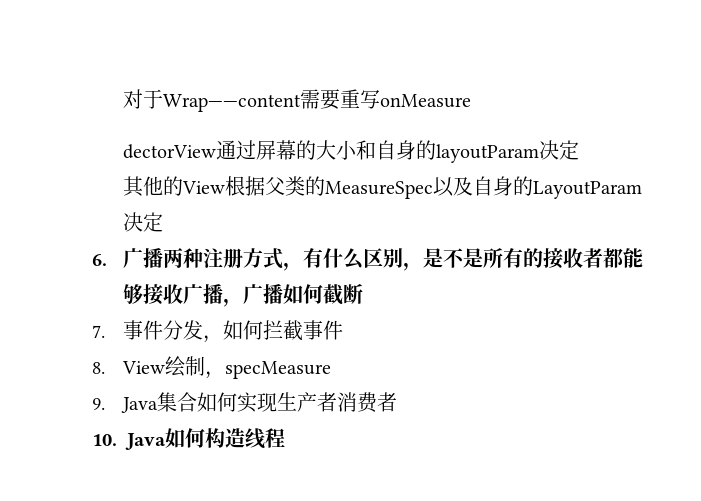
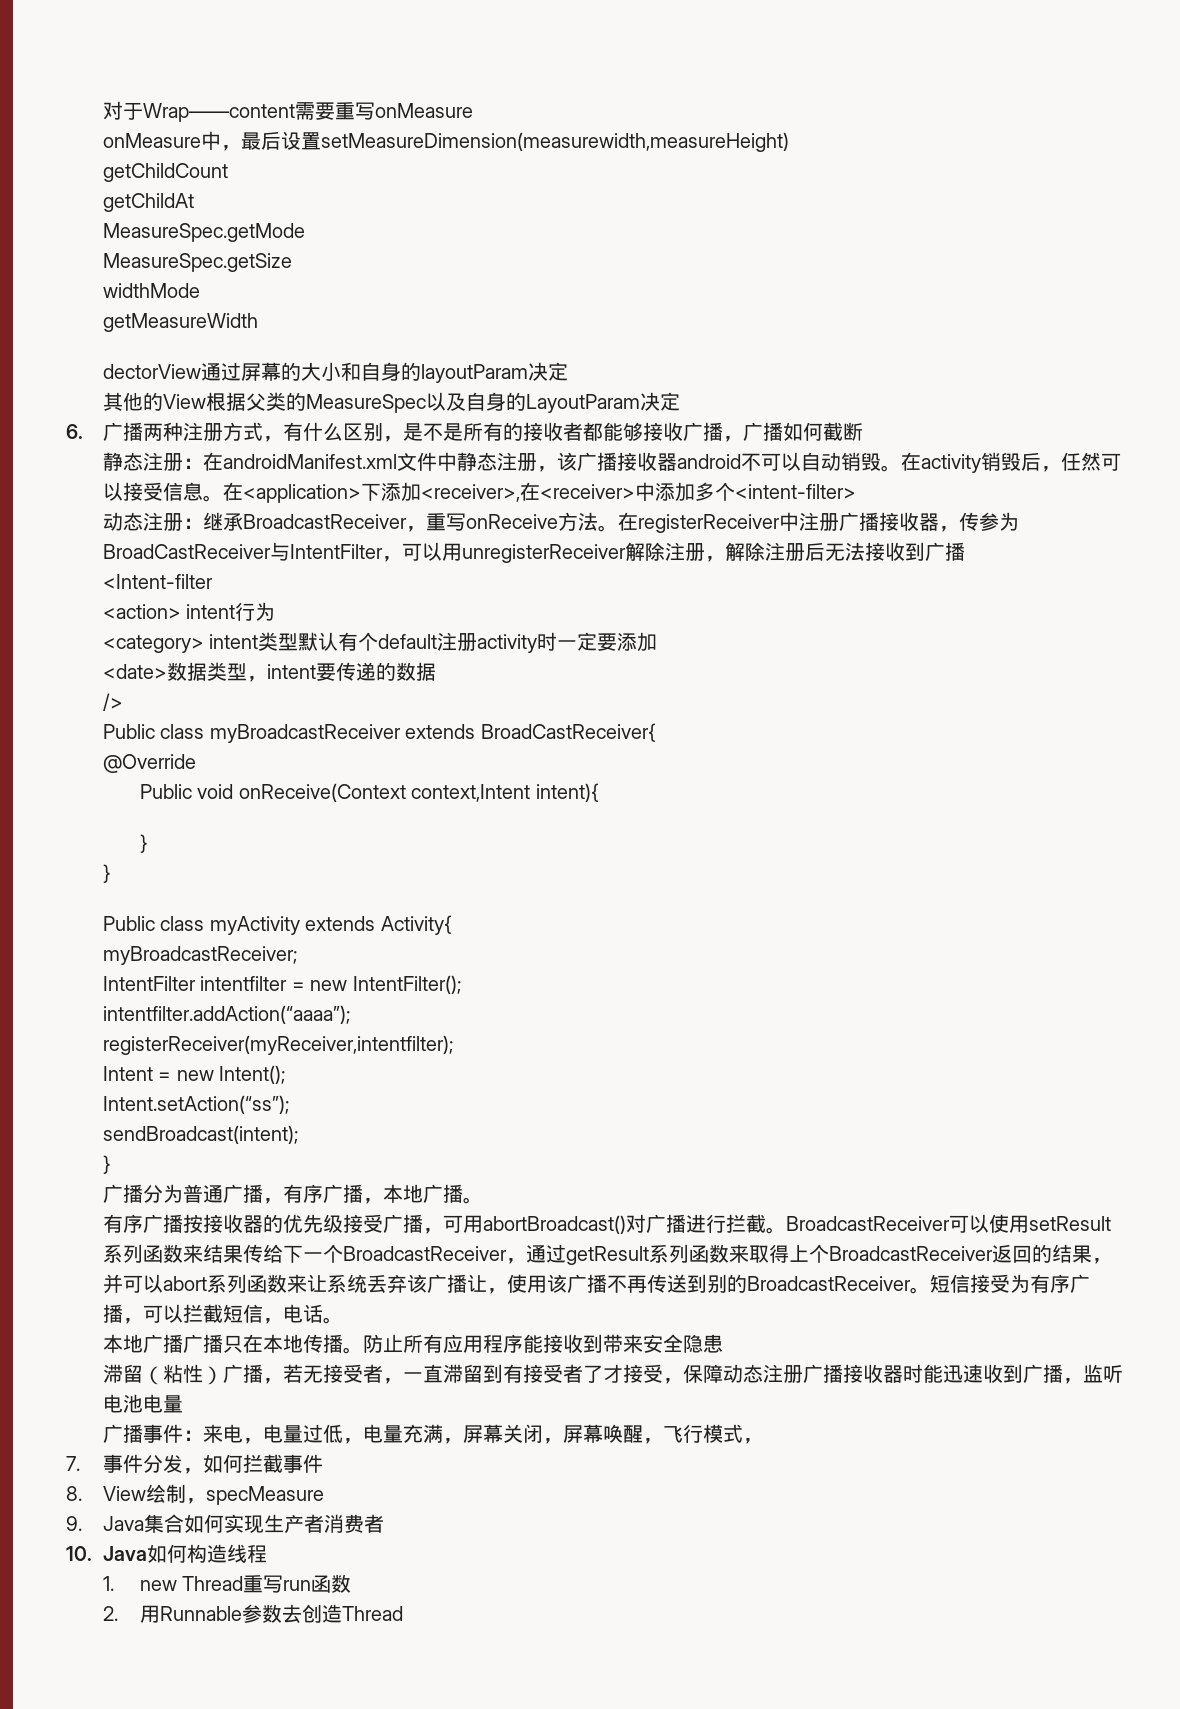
+ onMeasure中，最后设置setMeasureDimension(measurewidth,measureHeight)
+ getChildCount
+ getChildAt
+ MeasureSpec.getMode
+ MeasureSpec.getSize
+ widthMode
+ getMeasureWidth
+ 静态注册：在androidManifest.xml文件中静态注册，该广播接收器android不可以自动销毁。在activity销毁后，任然可以接受信息。在<application>下添加<receiver>,在<receiver>中添加多个<intent-filter>
+ 动态注册：继承BroadcastReceiver，重写onReceive方法。在registerReceiver中注册广播接收器，传参为BroadCastReceiver与IntentFilter，可以用unregisterReceiver解除注册，解除注册后无法接收到广播
+ <Intent-filter
+ <action> intent行为
+ <category> intent类型默认有个default注册activity时一定要添加
+ <date>数据类型，intent要传递的数据
+ />
+ Public class myBroadcastReceiver extends BroadCastReceiver{
+ @Override
+ Public void onReceive(Context context,Intent intent){
+ }
+ }
+ Public class myActivity extends Activity{
+ myBroadcastReceiver;
+ IntentFilter intentfilter = new IntentFilter();
+ intentfilter.addAction(“aaaa”);
+ registerReceiver(myReceiver,intentfilter);
+ Intent = new Intent();
+ Intent.setAction(“ss”);
+ sendBroadcast(intent);
+ }
+ 广播分为普通广播，有序广播，本地广播。
+ 有序广播按接收器的优先级接受广播，可用abortBroadcast()对广播进行拦截。BroadcastReceiver可以使用setResult系列函数来结果传给下一个BroadcastReceiver，通过getResult系列函数来取得上个BroadcastReceiver返回的结果，并可以abort系列函数来让系统丢弃该广播让，使用该广播不再传送到别的BroadcastReceiver。短信接受为有序广播，可以拦截短信，电话。
+ 本地广播广播只在本地传播。防止所有应用程序能接收到带来安全隐患
+ 滞留（粘性）广播，若无接受者，一直滞留到有接受者了才接受，保障动态注册广播接收器时能迅速收到广播，监听电池电量
+ 广播事件：来电，电量过低，电量充满，屏幕关闭，屏幕唤醒，飞行模式，
+ 1. new Thread重写run函数
+ 2.用Runnable参数去创造Thread

